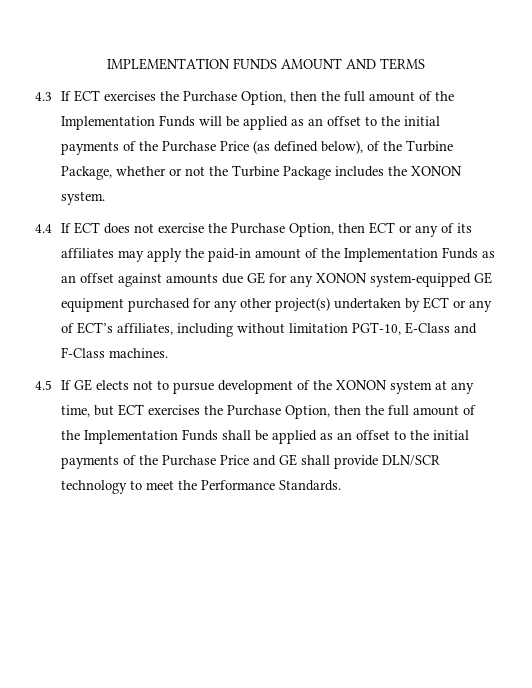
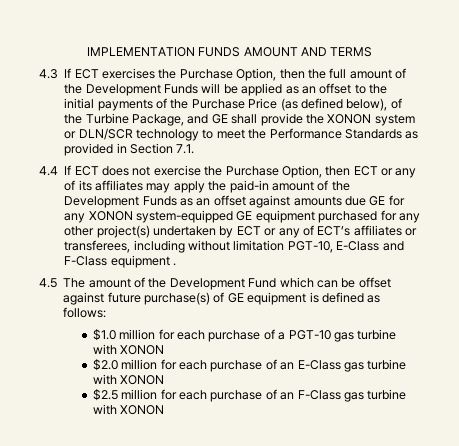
- 4.3 If ECT exercises the Purchase Option, then the full amount of the Implementation Funds will be applied as an offset to the initial payments of the Purchase Price (as defined below), of the Turbine Package, whether or not the Turbine Package includes the XONON system.
+ 4.3 If ECT exercises the Purchase Option, then the full amount of the Development Funds will be applied as an offset to the initial payments of the Purchase Price (as defined below), of the Turbine Package, and GE shall provide the XONON system or DLN/SCR technology to meet the Performance Standards as provided in Section 7.1.
- 4.4 If ECT does not exercise the Purchase Option, then ECT or any of its affiliates may apply the paid-in amount of the Implementation Funds as an offset against amounts due GE for any XONON system-equipped GE equipment purchased for any other project(s) undertaken by ECT or any of ECT’s affiliates, including without limitation PGT-10, E-Class and F-Class machines.
+ 4.4 If ECT does not exercise the Purchase Option, then ECT or any of its affiliates may apply the paid-in amount of the Development Funds as an offset against amounts due GE for any XONON system-equipped GE equipment purchased for any other project(s) undertaken by ECT or any of ECT’s affiliates or transferees, including without limitation PGT-10, E-Class and F-Class equipment .
- 4.5 If GE elects not to pursue development of the XONON system at any time, but ECT exercises the Purchase Option, then the full amount of the Implementation Funds shall be applied as an offset to the initial payments of the Purchase Price and GE shall provide DLN/SCR technology to meet the Performance Standards.
+ 4.5 The amount of the Development Fund which can be offset against future purchase(s) of GE equipment is defined as follows:
+ $1.0 million for each purchase of a PGT-10 gas turbine with XONON
+ $2.0 million for each purchase of an E-Class gas turbine with XONON
+ $2.5 million for each purchase of an F-Class gas turbine with XONON

